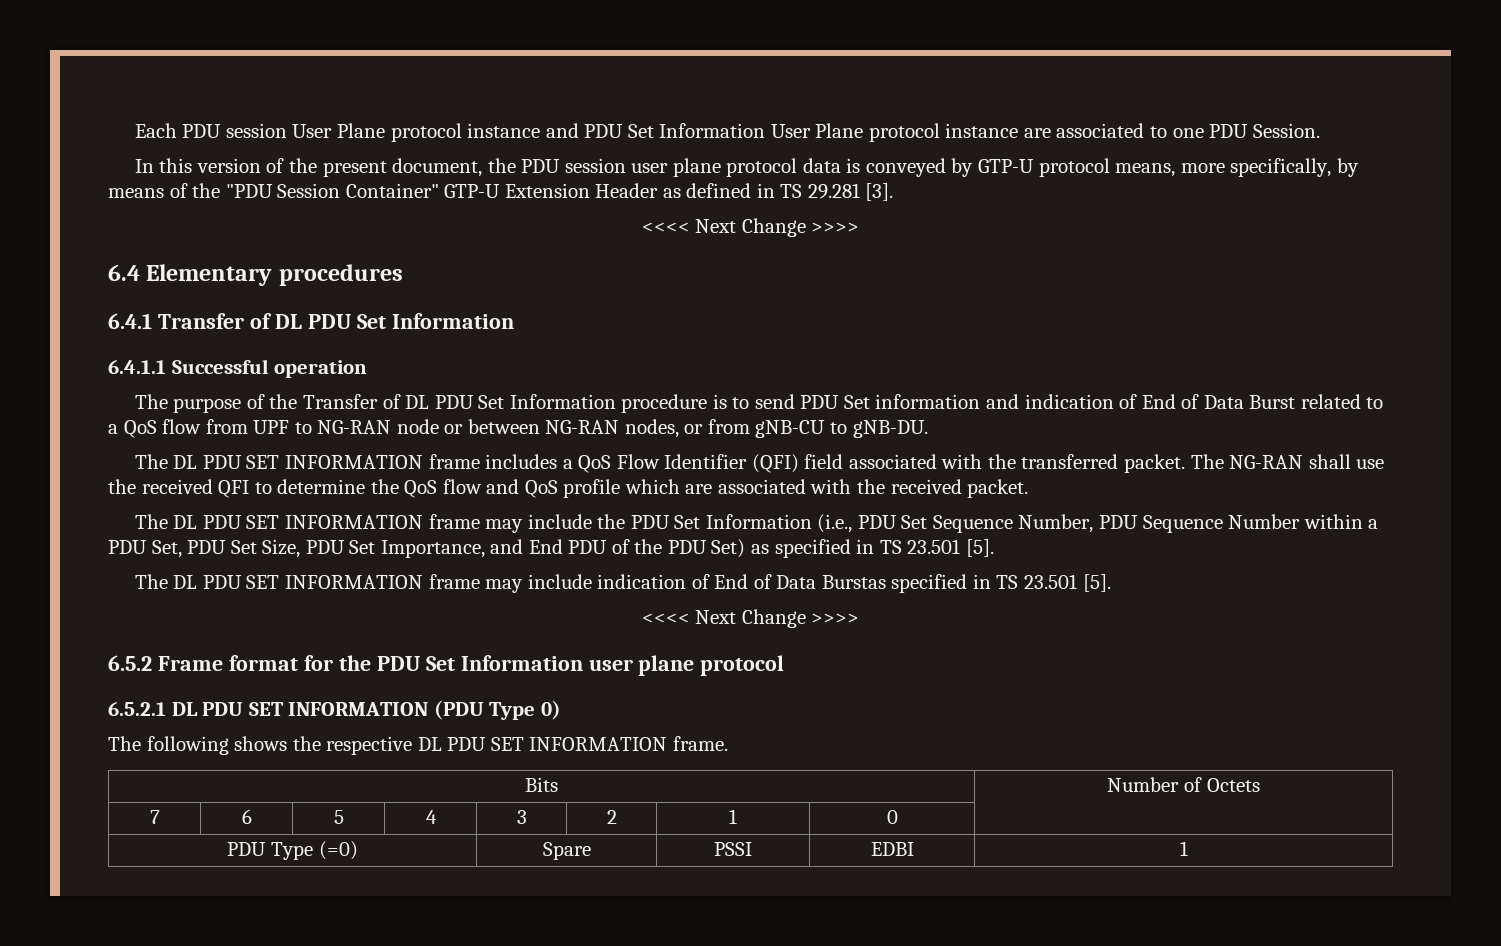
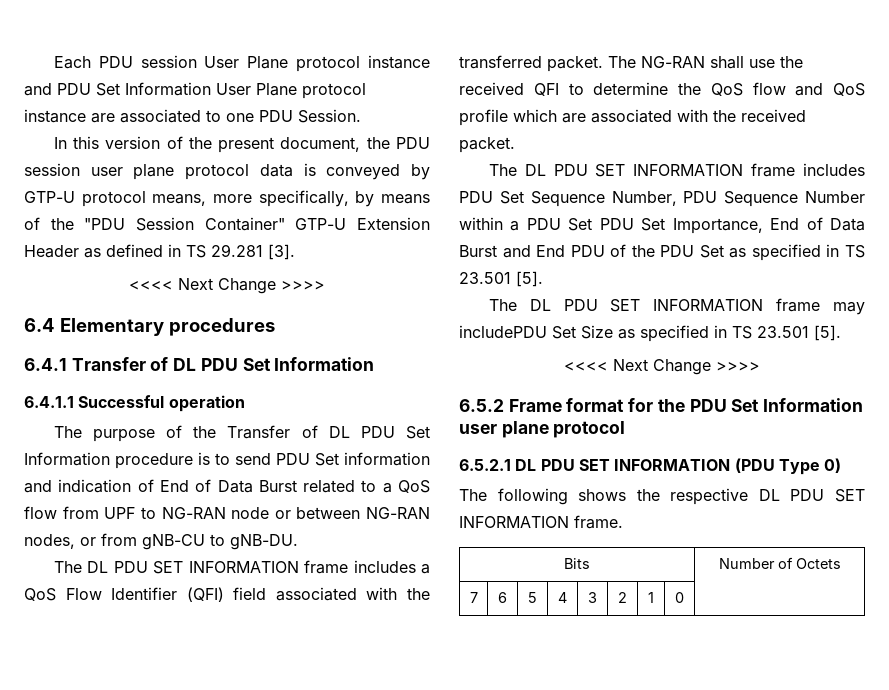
- The DL PDU SET INFORMATION frame may include the PDU Set Information (i.e., PDU Set Sequence Number, PDU Sequence Number within a PDU Set, PDU Set Size, PDU Set Importance, and End PDU of the PDU Set) as specified in TS 23.501 [5].
+ The DL PDU SET INFORMATION frame includes PDU Set Sequence Number, PDU Sequence Number within a PDU Set PDU Set Importance, End of Data Burst and End PDU of the PDU Set as specified in TS 23.501 [5].
- The DL PDU SET INFORMATION frame may include indication of End of Data Burstas specified in TS 23.501 [5].
+ The DL PDU SET INFORMATION frame may includePDU Set Size as specified in TS 23.501 [5].
- PDU Type (=0) | Spare | PSSI | EDBI | 1

